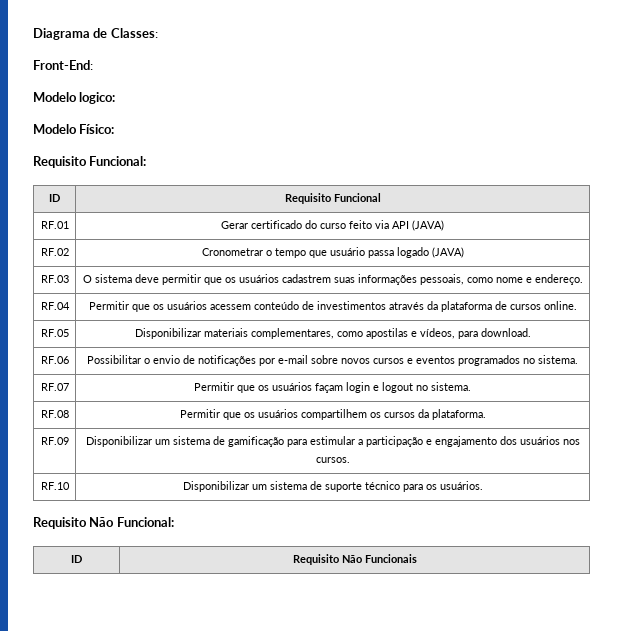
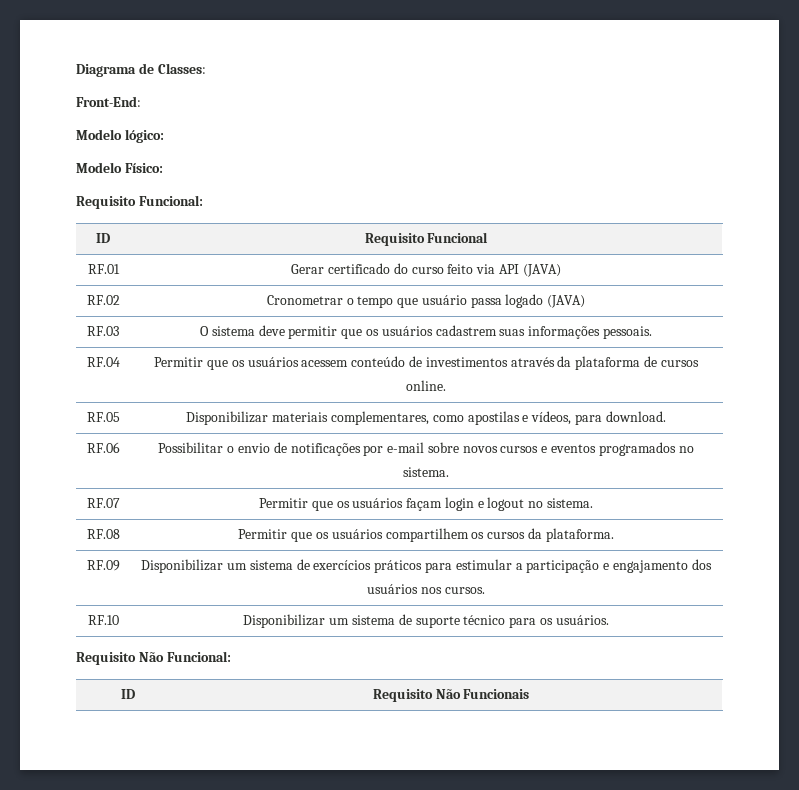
- Modelo logico:
+ Modelo lógico:
- RF.03 | O sistema deve permitir que os usuários cadastrem suas informações pessoais, como nome e endereço.
+ RF.03 | O sistema deve permitir que os usuários cadastrem suas informações pessoais.
- RF.09 | Disponibilizar um sistema de gamificação para estimular a participação e engajamento dos usuários nos cursos.
+ RF.09 | Disponibilizar um sistema de exercícios práticos para estimular a participação e engajamento dos usuários nos cursos.

